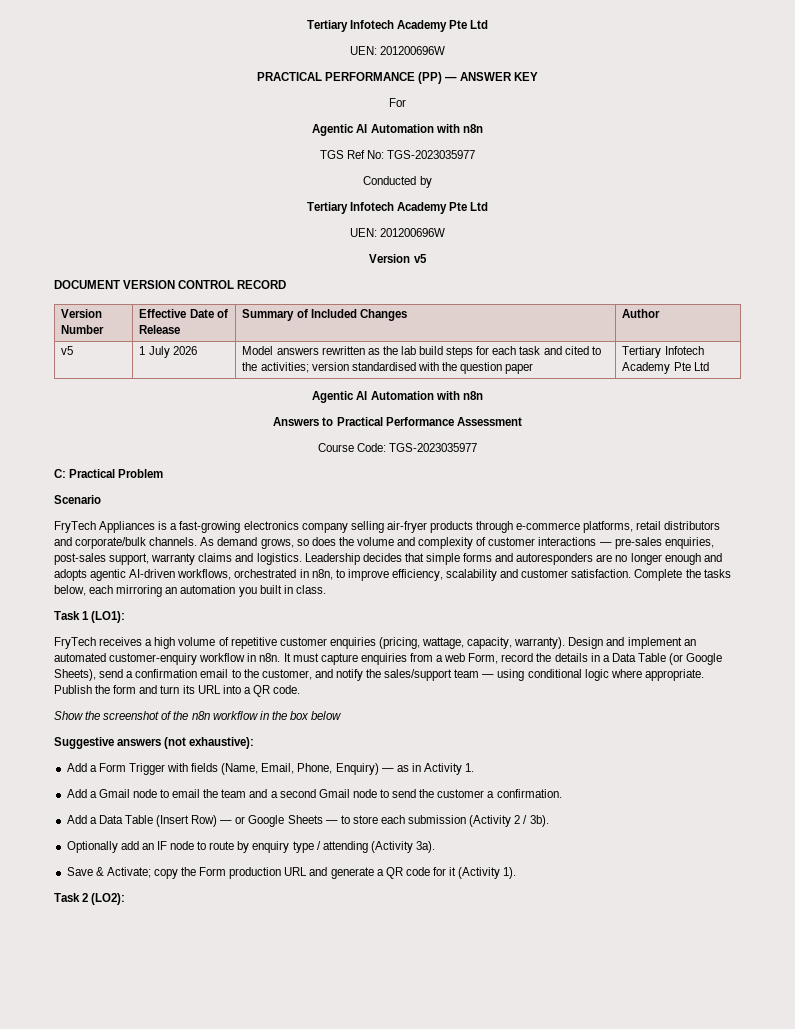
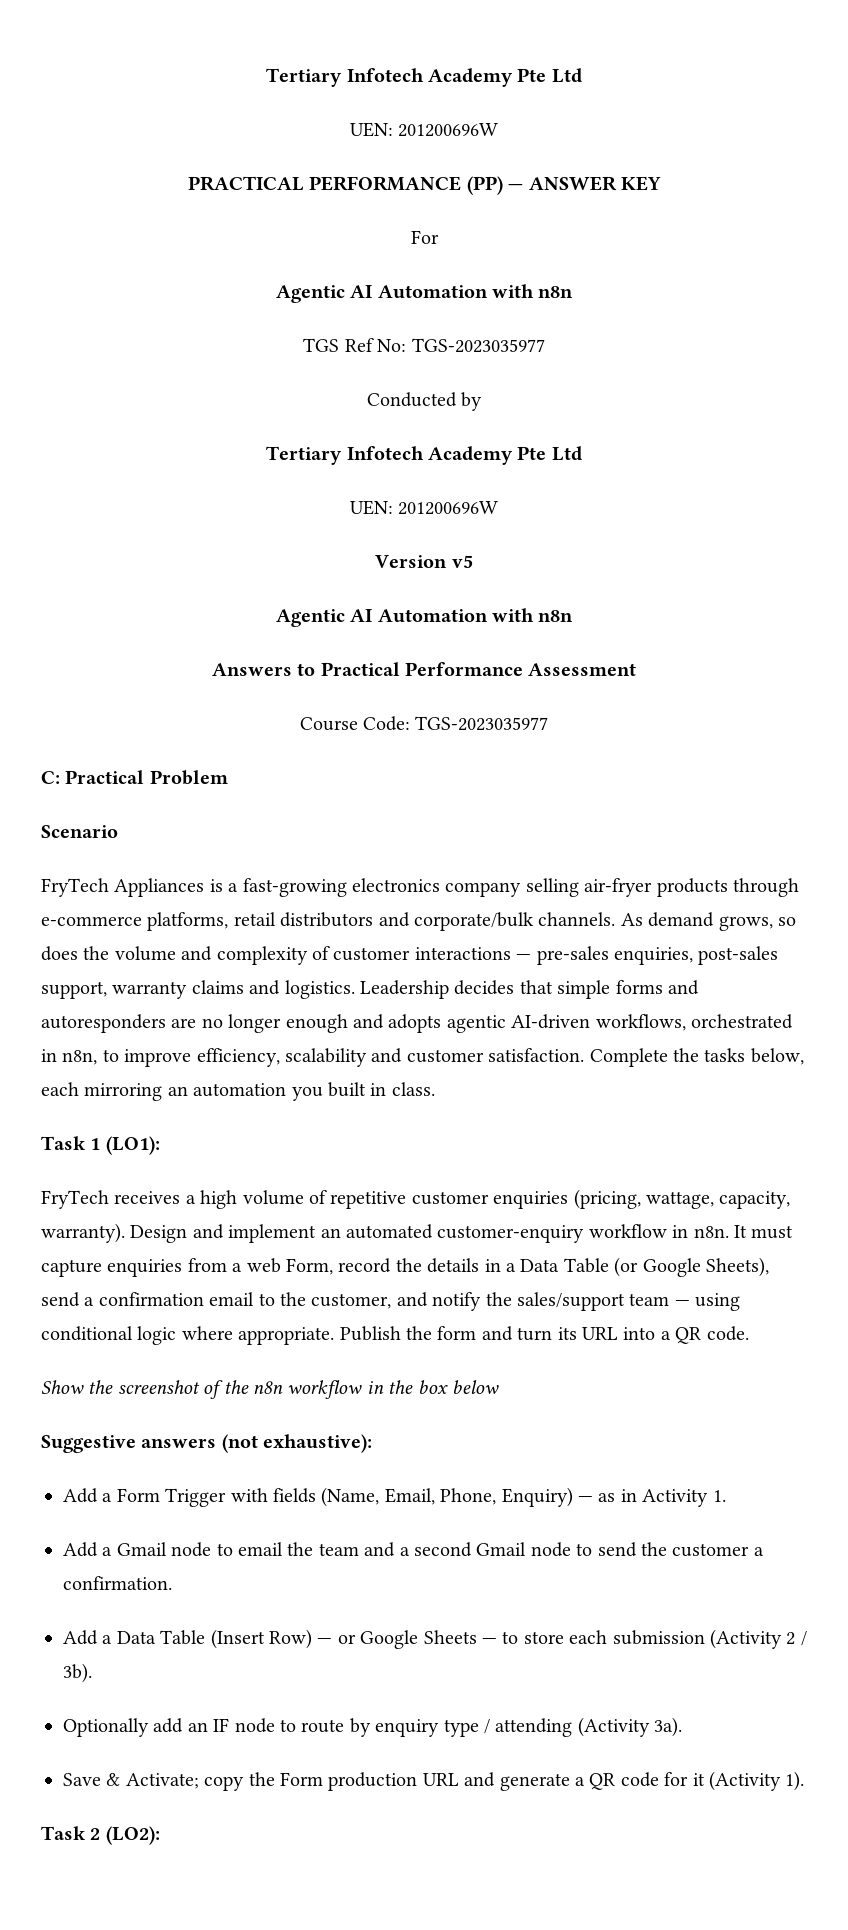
- DOCUMENT VERSION CONTROL RECORD
- Version Number | Effective Date of Release | Summary of Included Changes | Author
- v5 | 1 July 2026 | Model answers rewritten as the lab build steps for each task and cited to the activities; version standardised with the question paper | Tertiary Infotech Academy Pte Ltd

